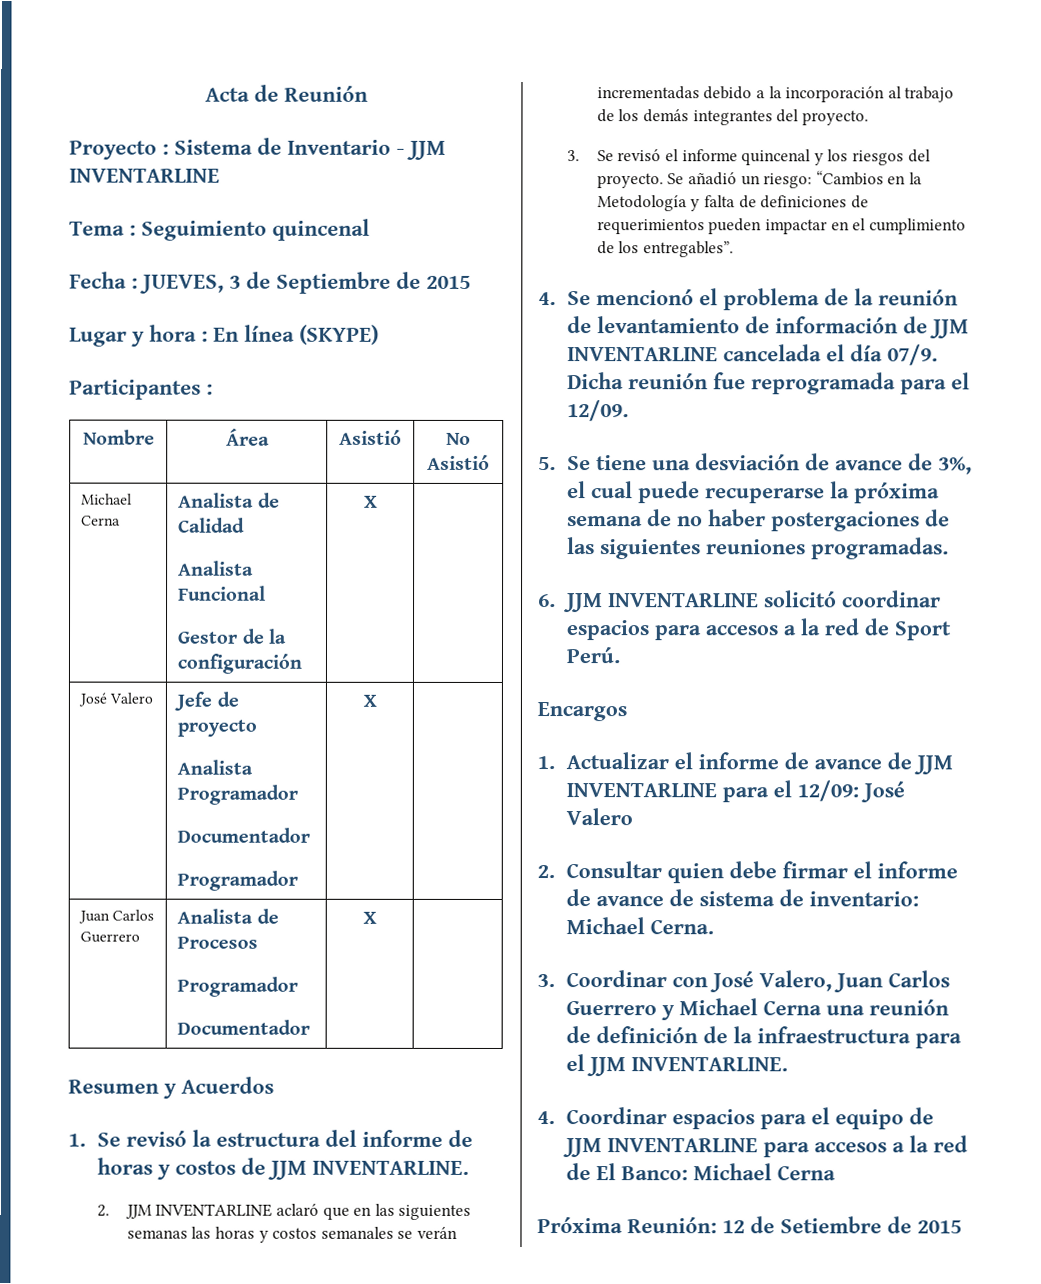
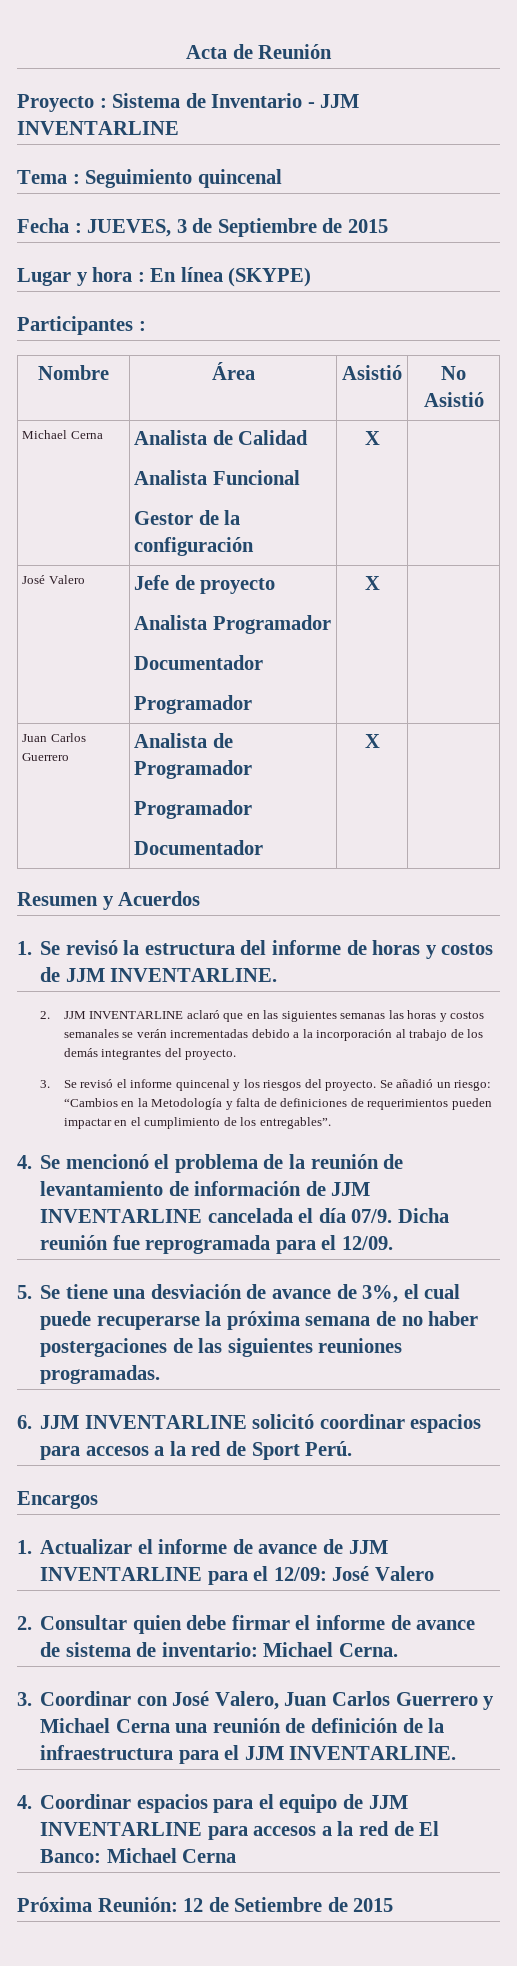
- Juan Carlos Guerrero | Analista de Procesos
+ Juan Carlos Guerrero | Analista de Programador

